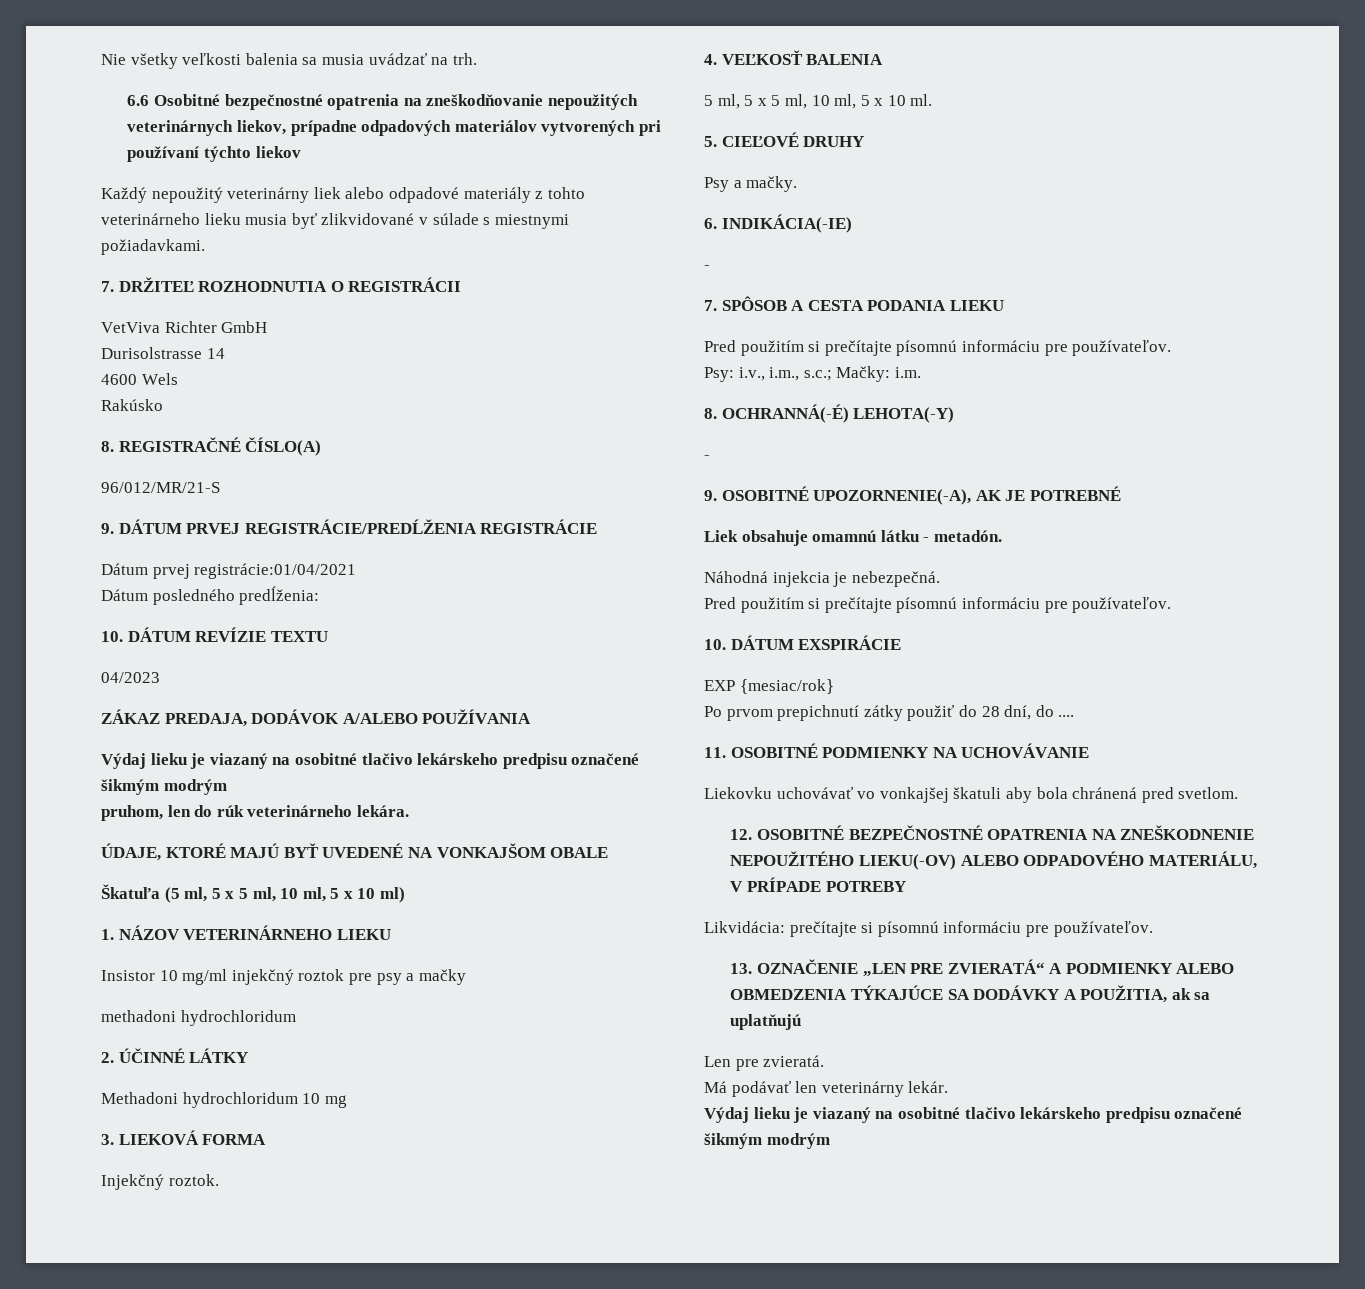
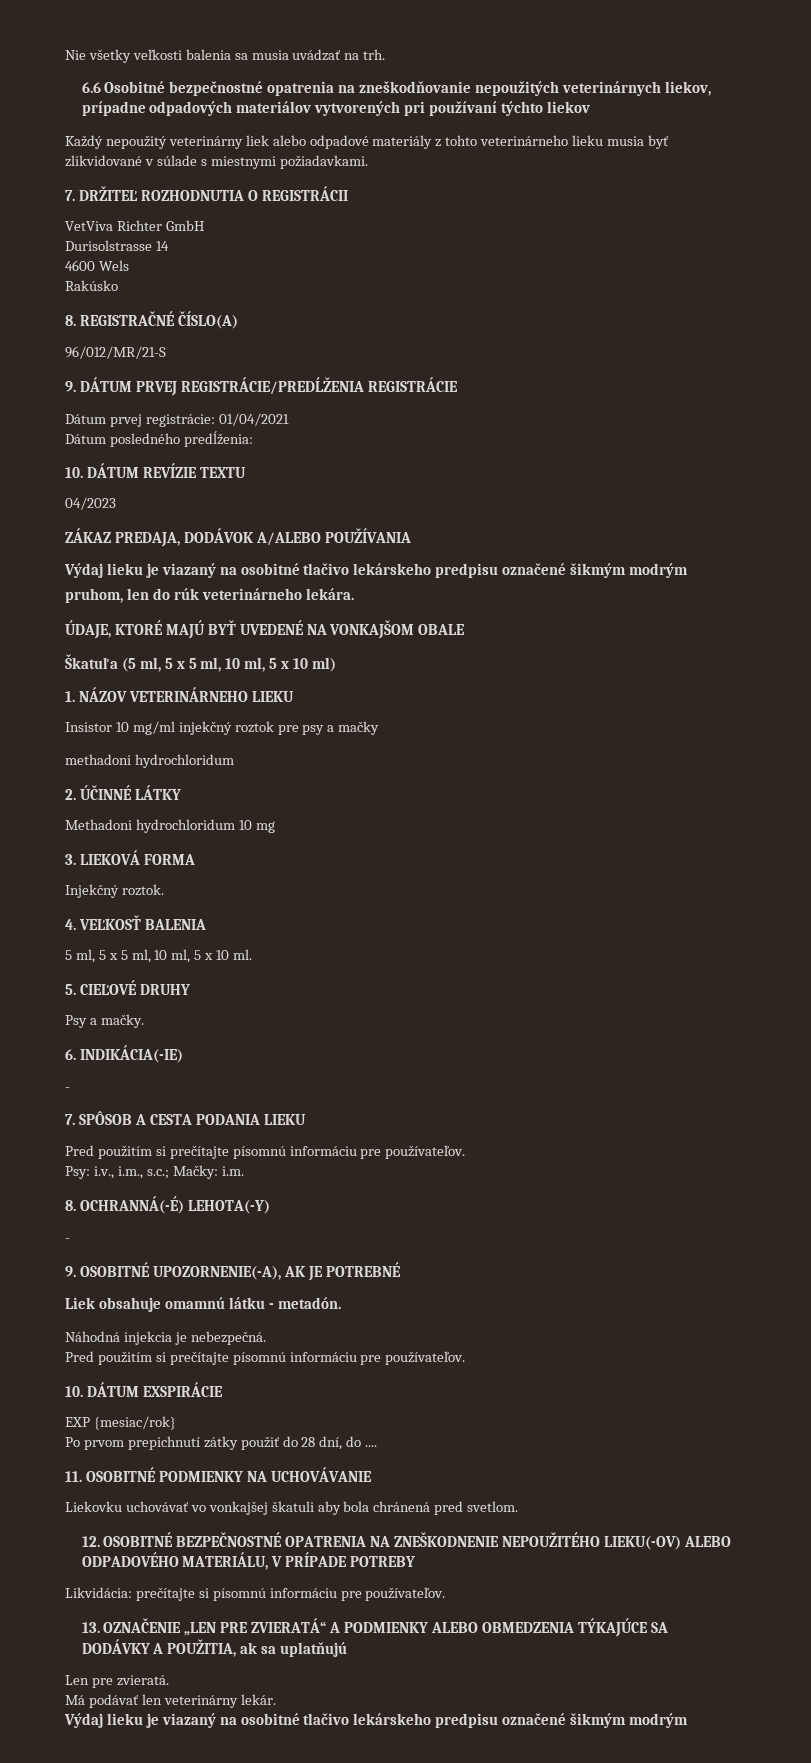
- Dátum prvej registrácie:01/04/2021
+ Dátum prvej registrácie: 01/04/2021

